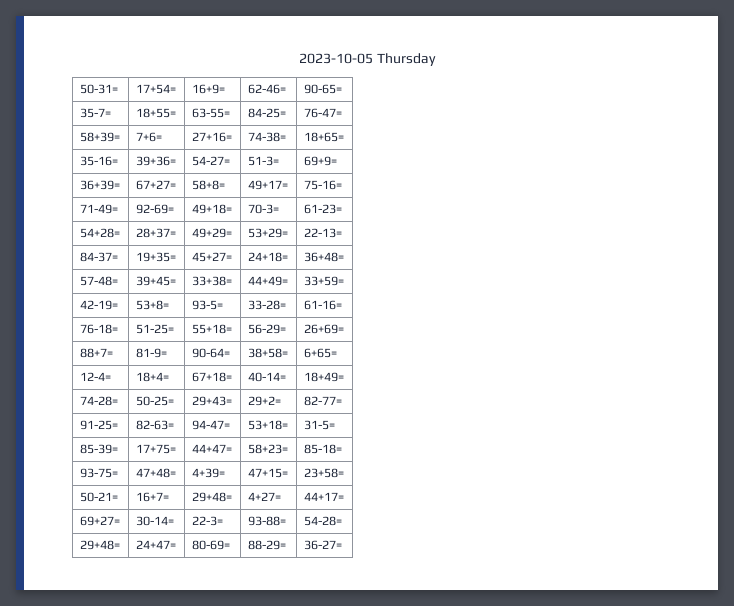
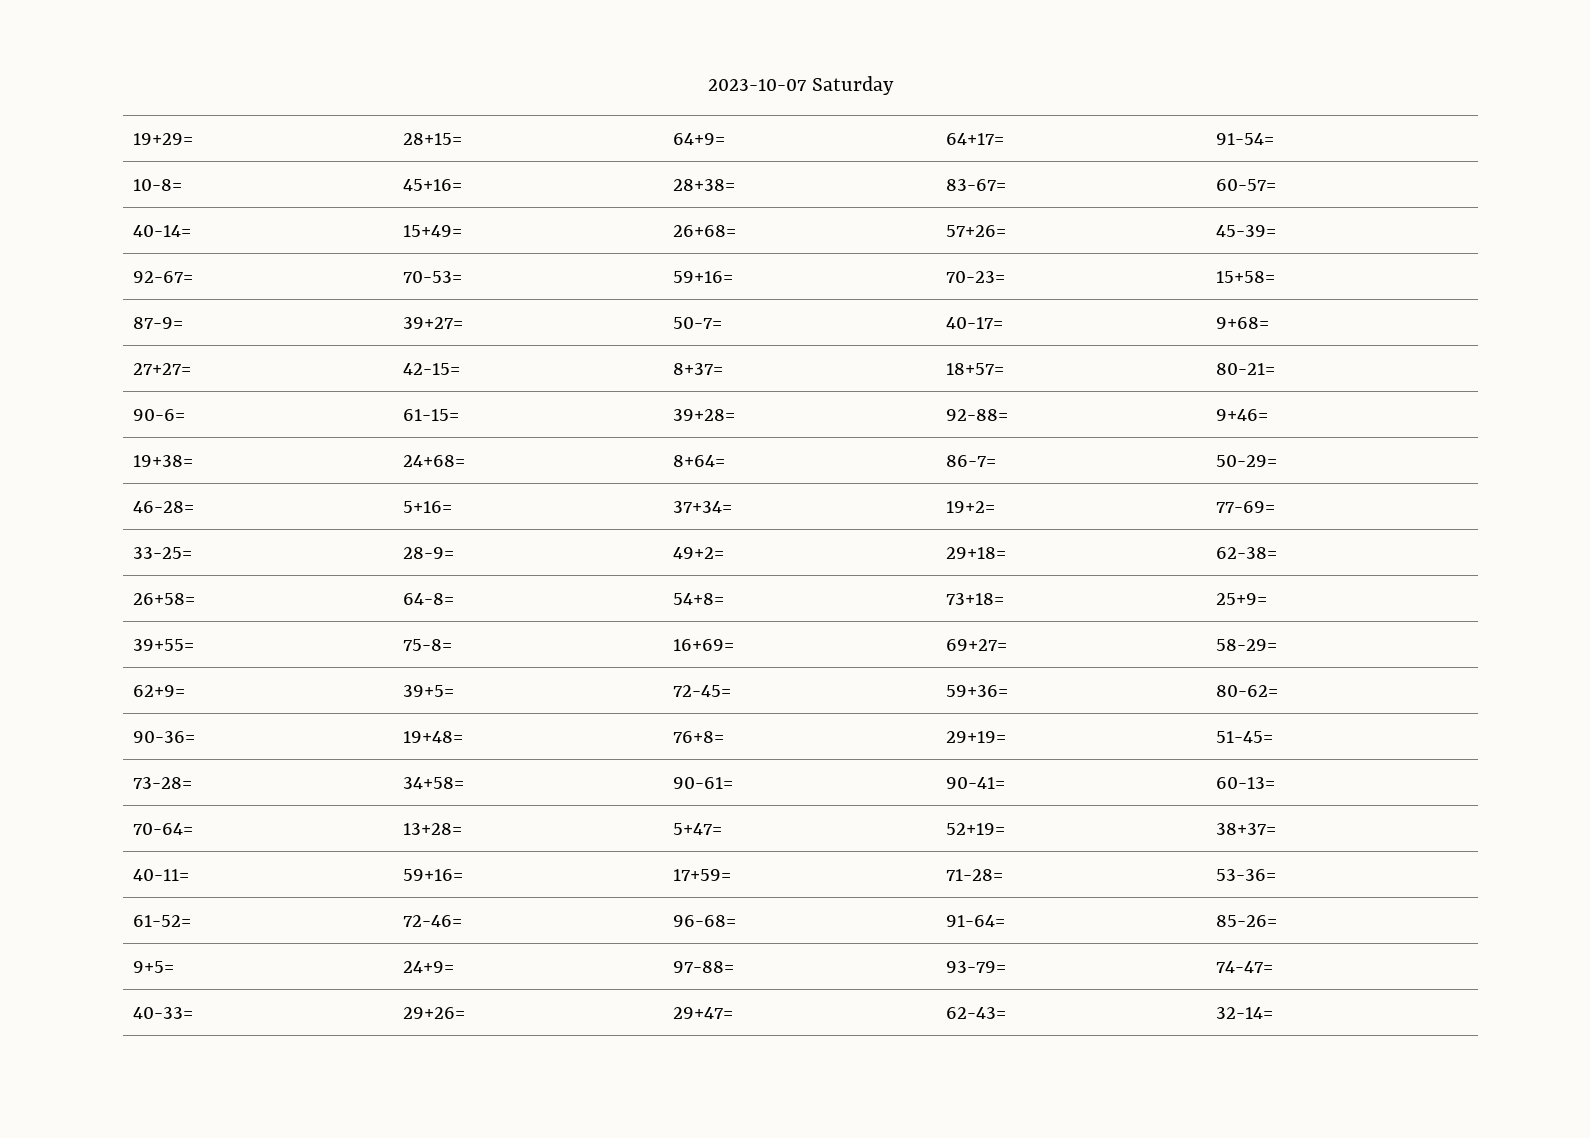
- 2023-10-05 Thursday
- 50-31= | 17+54= | 16+9= | 62-46= | 90-65=
- 35-7= | 18+55= | 63-55= | 84-25= | 76-47=
- 58+39= | 7+6= | 27+16= | 74-38= | 18+65=
- 35-16= | 39+36= | 54-27= | 51-3= | 69+9=
- 36+39= | 67+27= | 58+8= | 49+17= | 75-16=
- 71-49= | 92-69= | 49+18= | 70-3= | 61-23=
- 54+28= | 28+37= | 49+29= | 53+29= | 22-13=
- 84-37= | 19+35= | 45+27= | 24+18= | 36+48=
- 57-48= | 39+45= | 33+38= | 44+49= | 33+59=
- 42-19= | 53+8= | 93-5= | 33-28= | 61-16=
- 76-18= | 51-25= | 55+18= | 56-29= | 26+69=
- 88+7= | 81-9= | 90-64= | 38+58= | 6+65=
- 12-4= | 18+4= | 67+18= | 40-14= | 18+49=
- 74-28= | 50-25= | 29+43= | 29+2= | 82-77=
- 91-25= | 82-63= | 94-47= | 53+18= | 31-5=
- 85-39= | 17+75= | 44+47= | 58+23= | 85-18=
- 93-75= | 47+48= | 4+39= | 47+15= | 23+58=
- 50-21= | 16+7= | 29+48= | 4+27= | 44+17=
- 69+27= | 30-14= | 22-3= | 93-88= | 54-28=
- 29+48= | 24+47= | 80-69= | 88-29= | 36-27=
+ 2023-10-07 Saturday
+ 19+29= | 28+15= | 64+9= | 64+17= | 91-54=
+ 10-8= | 45+16= | 28+38= | 83-67= | 60-57=
+ 40-14= | 15+49= | 26+68= | 57+26= | 45-39=
+ 92-67= | 70-53= | 59+16= | 70-23= | 15+58=
+ 87-9= | 39+27= | 50-7= | 40-17= | 9+68=
+ 27+27= | 42-15= | 8+37= | 18+57= | 80-21=
+ 90-6= | 61-15= | 39+28= | 92-88= | 9+46=
+ 19+38= | 24+68= | 8+64= | 86-7= | 50-29=
+ 46-28= | 5+16= | 37+34= | 19+2= | 77-69=
+ 33-25= | 28-9= | 49+2= | 29+18= | 62-38=
+ 26+58= | 64-8= | 54+8= | 73+18= | 25+9=
+ 39+55= | 75-8= | 16+69= | 69+27= | 58-29=
+ 62+9= | 39+5= | 72-45= | 59+36= | 80-62=
+ 90-36= | 19+48= | 76+8= | 29+19= | 51-45=
+ 73-28= | 34+58= | 90-61= | 90-41= | 60-13=
+ 70-64= | 13+28= | 5+47= | 52+19= | 38+37=
+ 40-11= | 59+16= | 17+59= | 71-28= | 53-36=
+ 61-52= | 72-46= | 96-68= | 91-64= | 85-26=
+ 9+5= | 24+9= | 97-88= | 93-79= | 74-47=
+ 40-33= | 29+26= | 29+47= | 62-43= | 32-14=

